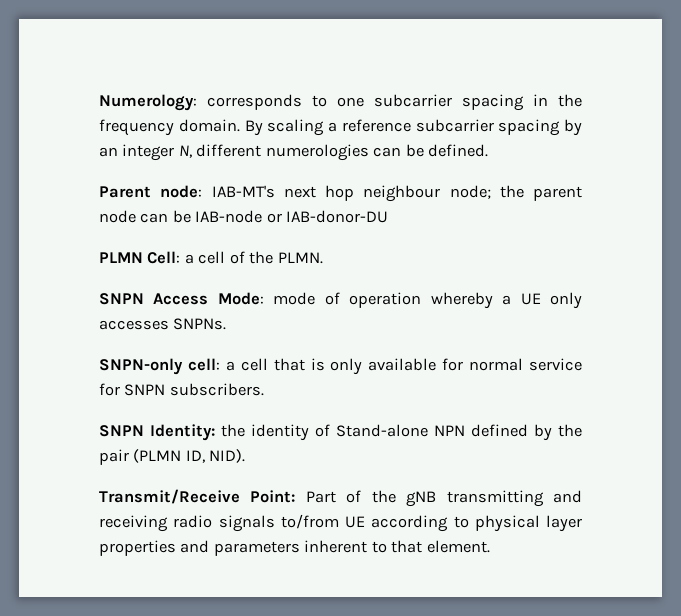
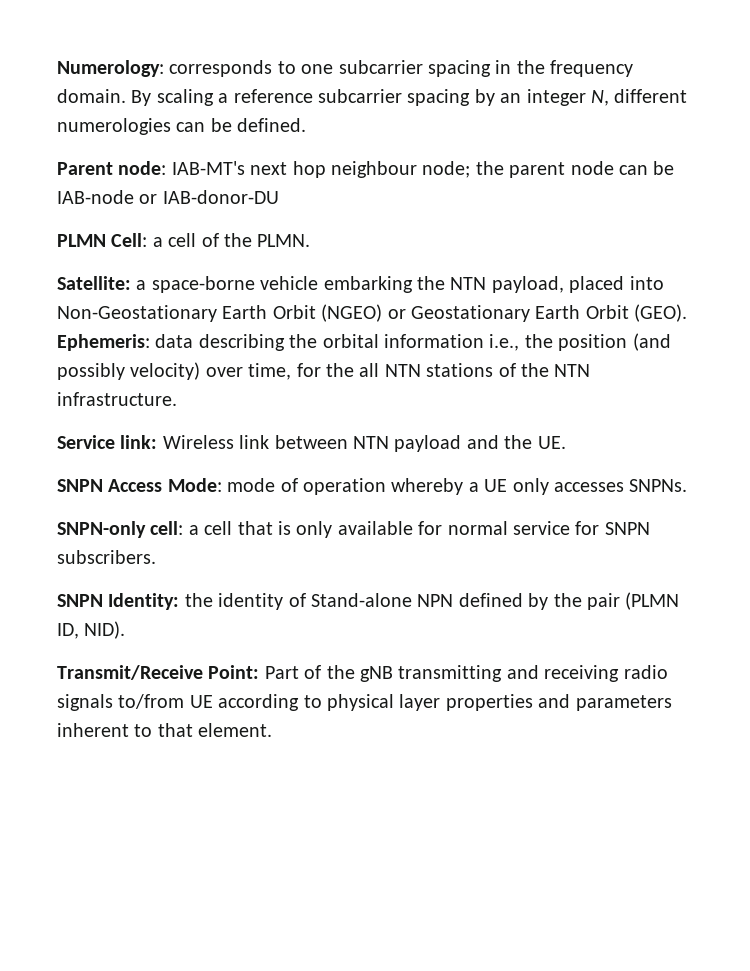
+ Satellite: a space-borne vehicle embarking the NTN payload, placed into Non-Geostationary Earth Orbit (NGEO) or Geostationary Earth Orbit (GEO). Ephemeris: data describing the orbital information i.e., the position (and possibly velocity) over time, for the all NTN stations of the NTN infrastructure.
+ Service link: Wireless link between NTN payload and the UE.

